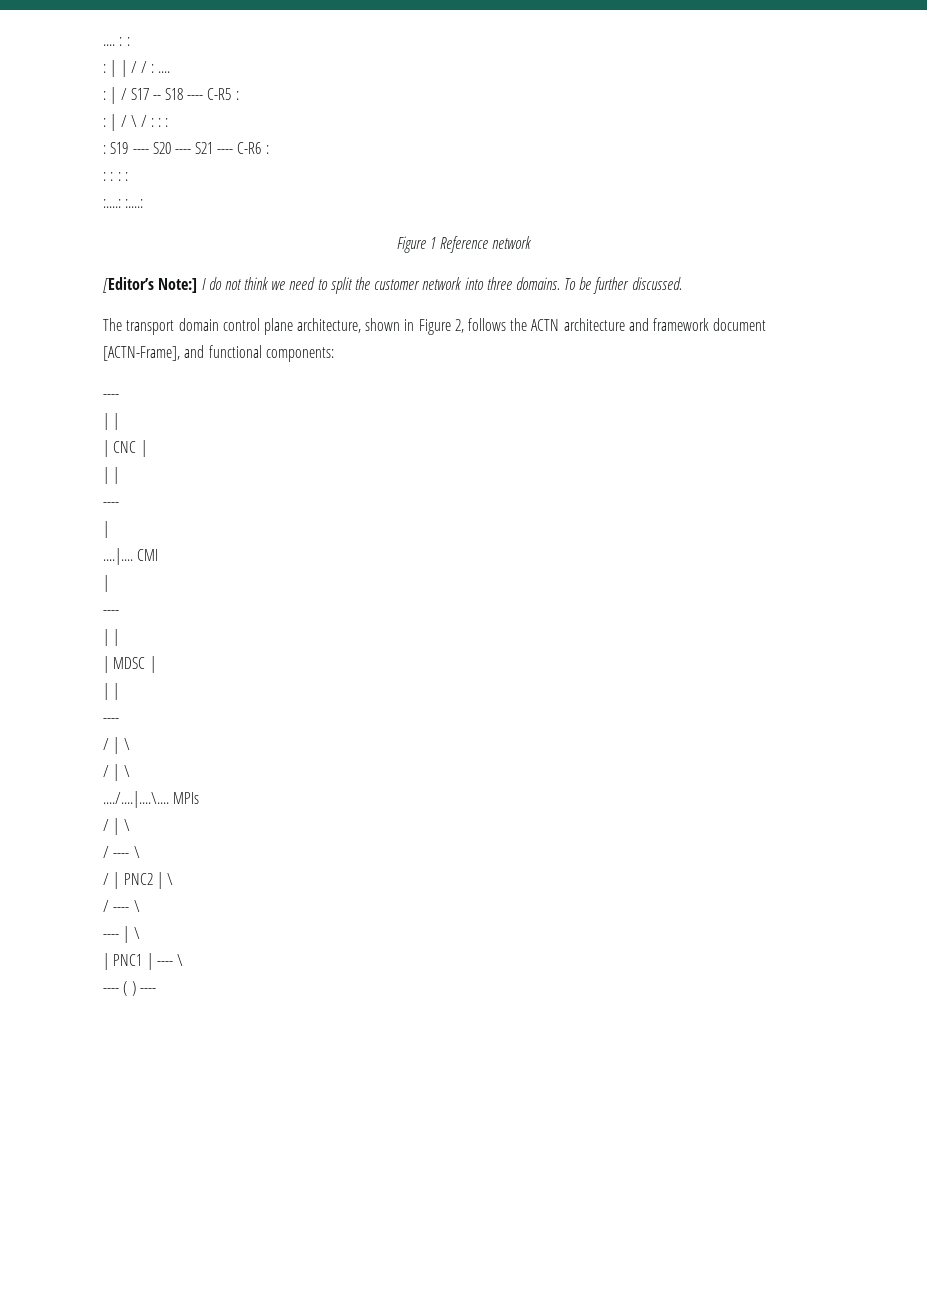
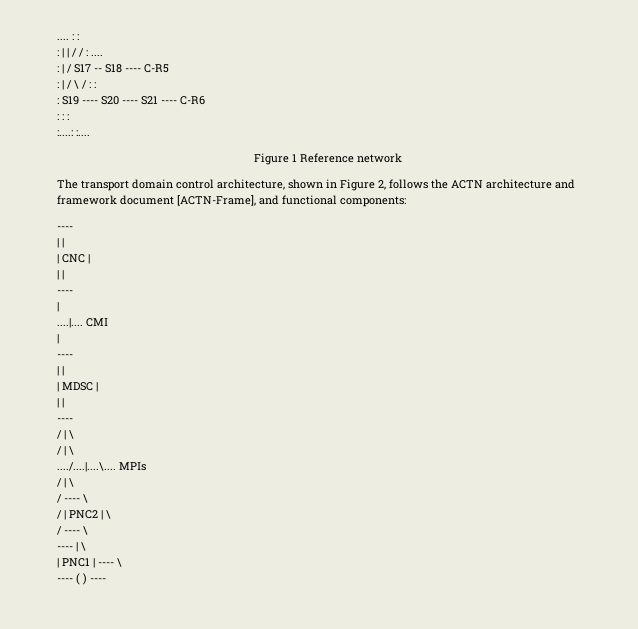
- : | / S17 -- S18 ---- C-R5 :
+ : | / S17 -- S18 ---- C-R5
- : | / \ / : : :
+ : | / \ / : :
- : S19 ---- S20 ---- S21 ---- C-R6 :
- : : : :
- :....: :....:
+ : S19 ---- S20 ---- S21 ---- C-R6
+ : : :
+ :....: :....
- [Editor’s Note:] I do not think we need to split the customer network into three domains. To be further discussed.
- The transport domain control plane architecture, shown in Figure 2, follows the ACTN architecture and framework document [ACTN-Frame], and functional components:
+ The transport domain control architecture, shown in Figure 2, follows the ACTN architecture and framework document [ACTN-Frame], and functional components:

